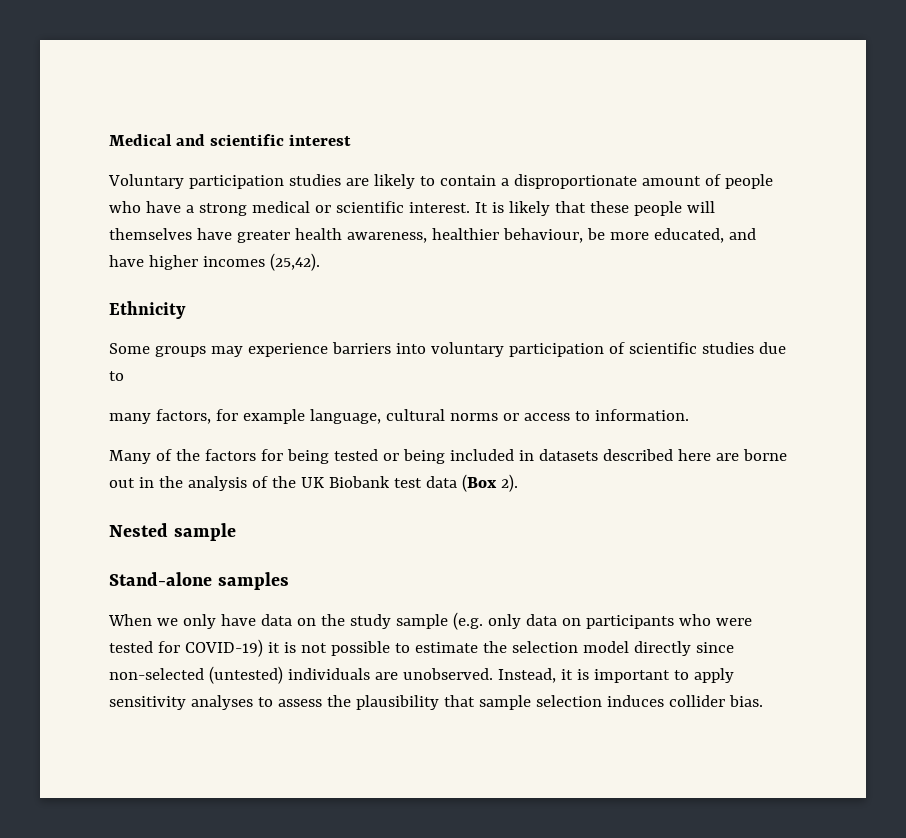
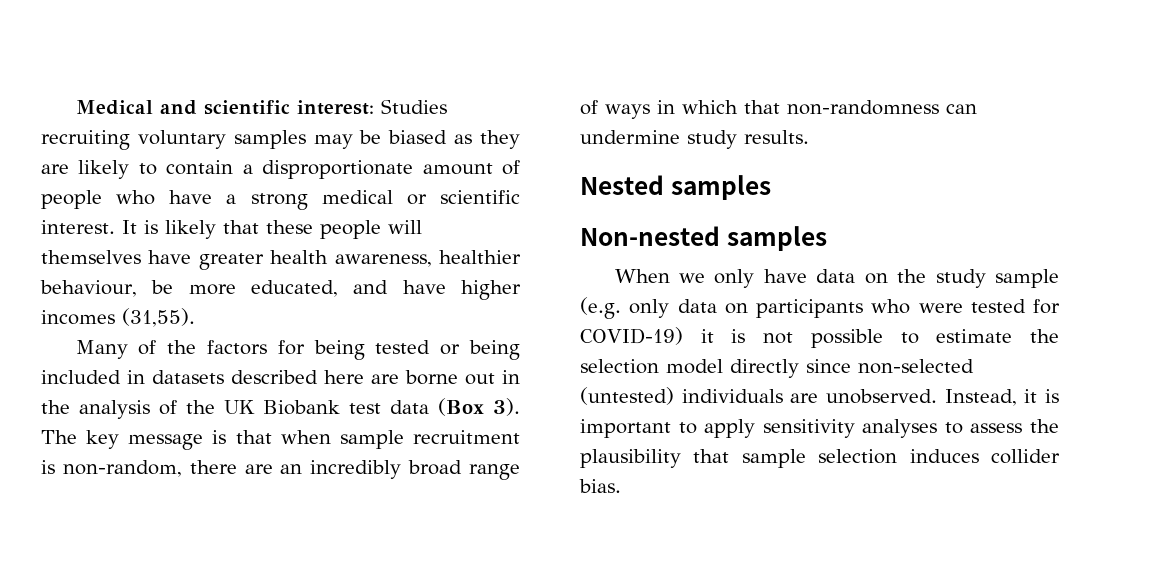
- Medical and scientific interest
- Voluntary participation studies are likely to contain a disproportionate amount of people who have a strong medical or scientific interest.
+ Medical and scientific interest: Studies recruiting voluntary samples may be biased as they are likely to contain a disproportionate amount of people who have a strong medical or scientific interest.
- It is likely that these people will themselves have greater health awareness, healthier behaviour, be more educated, and have higher incomes (25,42).
- Ethnicity
- Some groups may experience barriers into voluntary participation of scientific studies due to
- many factors, for example language, cultural norms or access to information.
+ It is likely that these people will themselves have greater health awareness, healthier behaviour, be more educated, and have higher incomes (31,55).
- Many of the factors for being tested or being included in datasets described here are borne out in the analysis of the UK Biobank test data (Box 2).
+ Many of the factors for being tested or being included in datasets described here are borne out in the analysis of the UK Biobank test data (Box 3). The key message is that when sample recruitment is non-random, there are an incredibly broad range of ways in which that non-randomness can undermine study results.
- Nested sample
- Stand-alone samples
+ Nested samples
+ Non-nested samples

